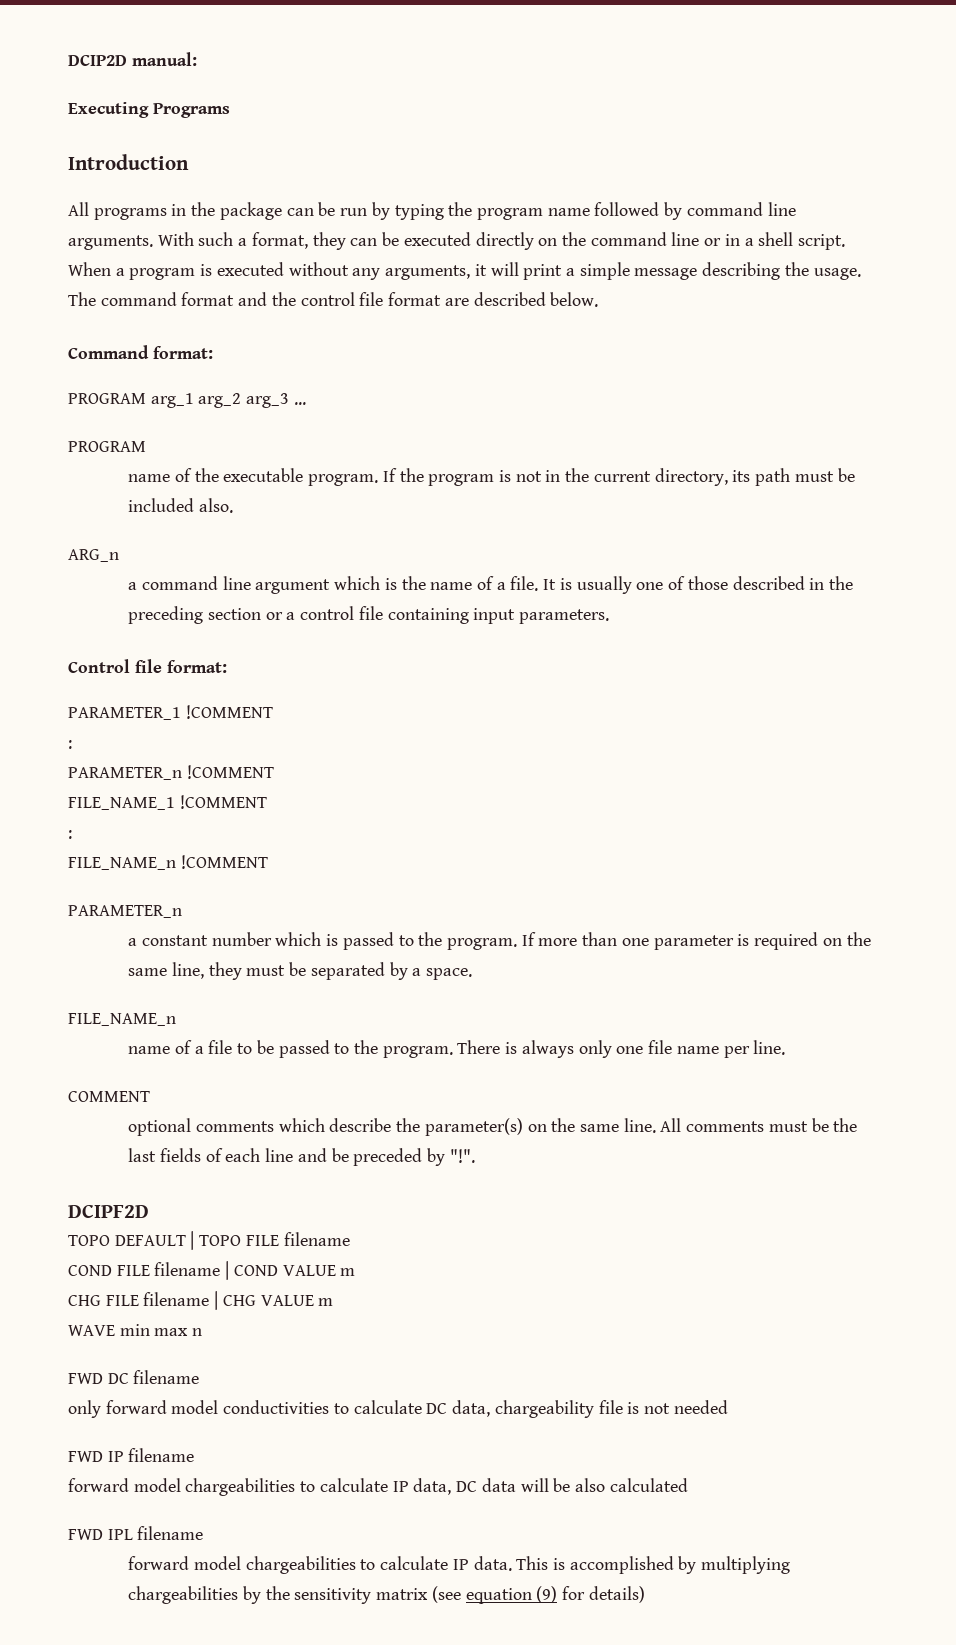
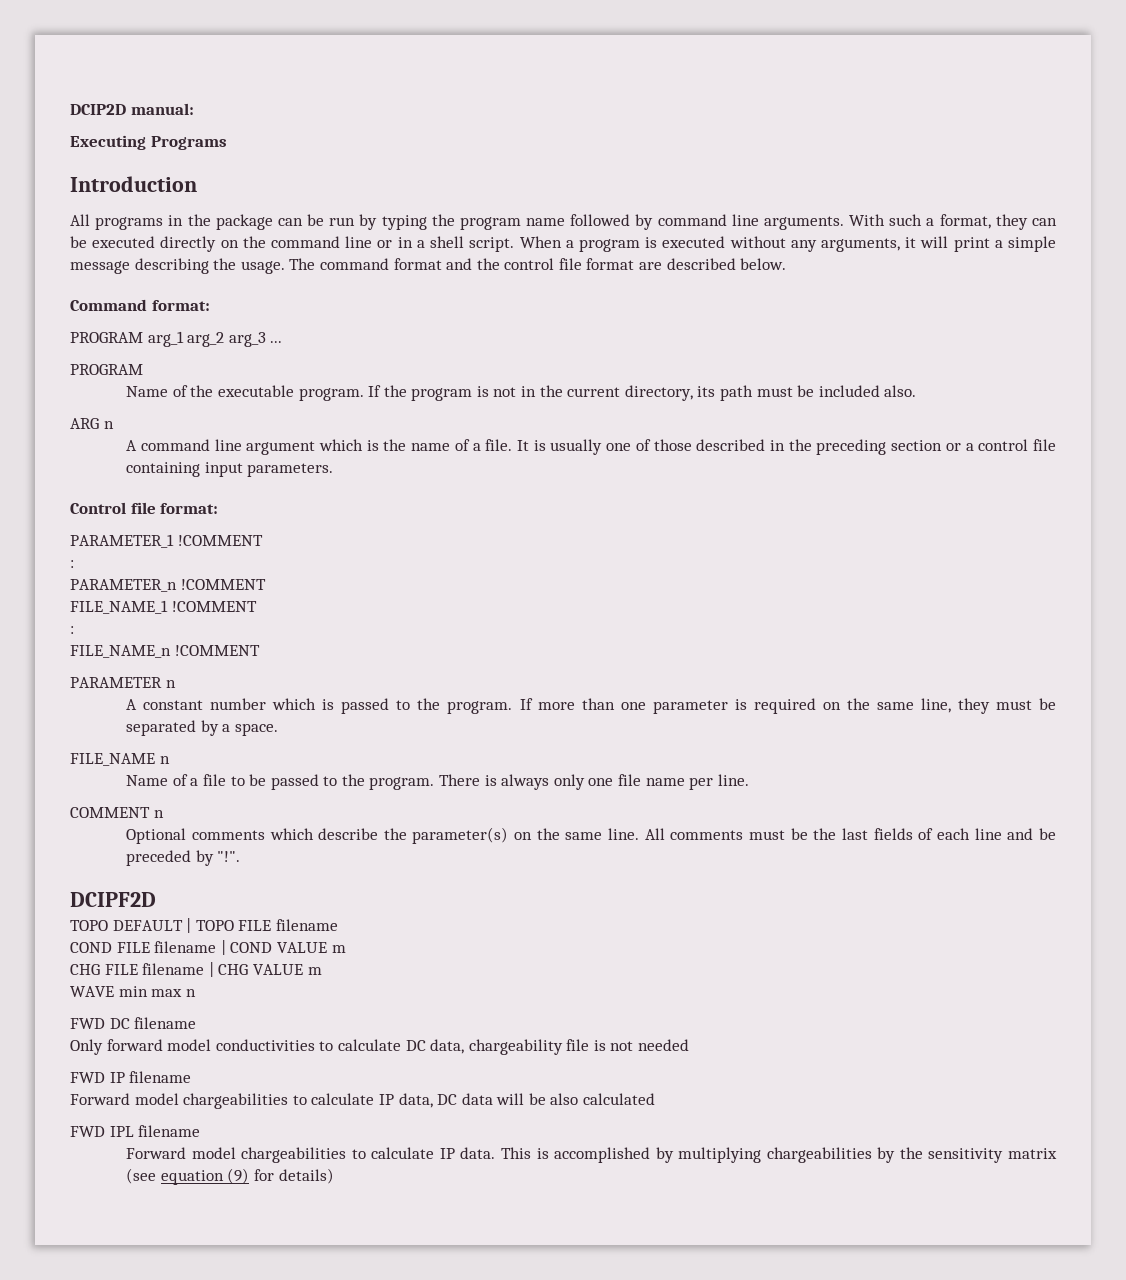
- name of the executable program.
+ Name of the executable program.
- ARG_n
- a command line argument which is the name of a file.
+ ARG n
+ A command line argument which is the name of a file.
  FILE_NAME_n !COMMENT
- PARAMETER_n
- a constant number which is passed to the program.
+ PARAMETER n
+ A constant number which is passed to the program.
  If more than one parameter is required on the same line, they must be separated by a space.
- FILE_NAME_n
- name of a file to be passed to the program.
+ FILE_NAME n
+ Name of a file to be passed to the program.
- COMMENT
- optional comments which describe the parameter(s) on the same line.
+ COMMENT n
+ Optional comments which describe the parameter(s) on the same line.
- only forward model conductivities to calculate DC data, chargeability file is not needed
+ Only forward model conductivities to calculate DC data, chargeability file is not needed
- forward model chargeabilities to calculate IP data, DC data will be also calculated
+ Forward model chargeabilities to calculate IP data, DC data will be also calculated
- forward model chargeabilities to calculate IP data.
+ Forward model chargeabilities to calculate IP data.

